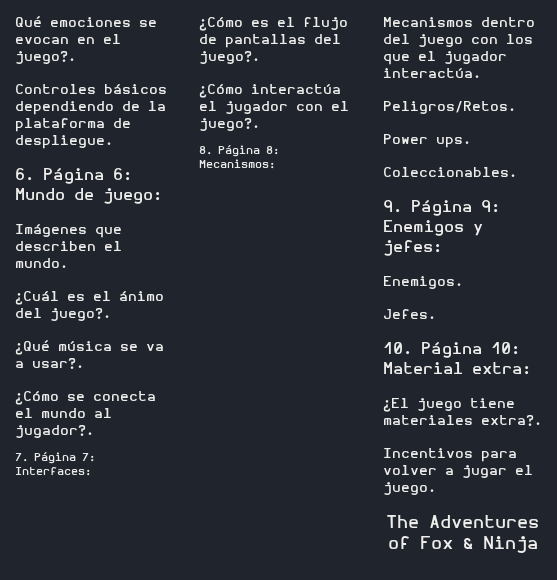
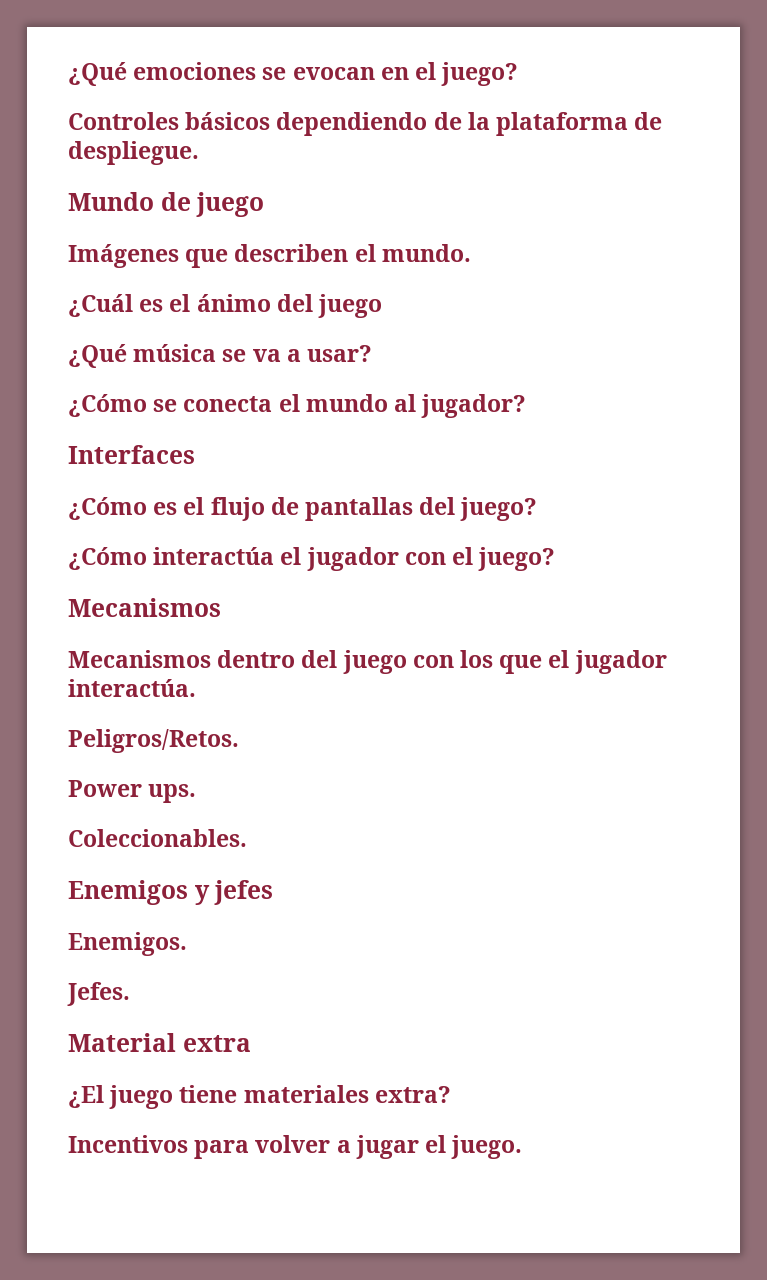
- Qué emociones se evocan en el juego?.
+ ¿Qué emociones se evocan en el juego?
- 6. Página 6: Mundo de juego:
+ Mundo de juego
- ¿Cuál es el ánimo del juego?.
+ ¿Cuál es el ánimo del juego
- ¿Qué música se va a usar?.
+ ¿Qué música se va a usar?
- ¿Cómo se conecta el mundo al jugador?.
- 7. Página 7: Interfaces:
+ ¿Cómo se conecta el mundo al jugador?
+ Interfaces
- ¿Cómo es el flujo de pantallas del juego?.
+ ¿Cómo es el flujo de pantallas del juego?
- ¿Cómo interactúa el jugador con el juego?.
- 8. Página 8: Mecanismos:
+ ¿Cómo interactúa el jugador con el juego?
+ Mecanismos
- 9. Página 9: Enemigos y jefes:
+ Enemigos y jefes
- 10. Página 10: Material extra:
+ Material extra
- ¿El juego tiene materiales extra?.
+ ¿El juego tiene materiales extra?
- The Adventures of Fox & Ninja

